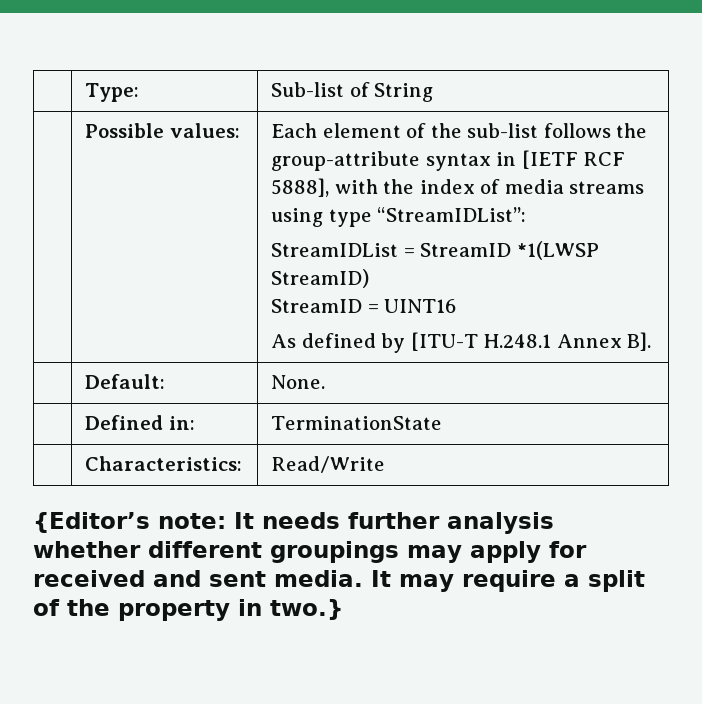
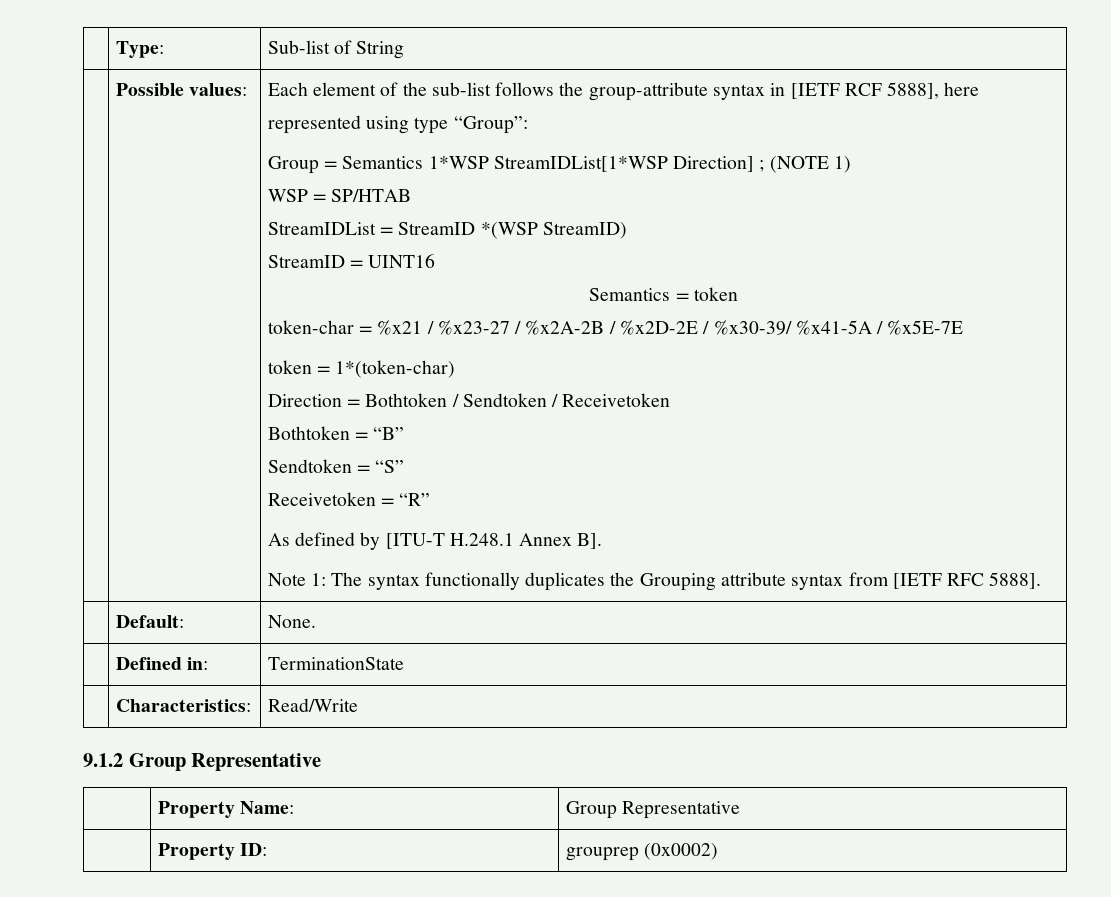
- Each element of the sub-list follows the group-attribute syntax in [IETF RCF 5888], with the index of media streams using type “StreamIDList”:
+ Each element of the sub-list follows the group-attribute syntax in [IETF RCF 5888], here represented using type “Group”:
+ Group = Semantics 1*WSP StreamIDList[1*WSP Direction] ; (NOTE 1)
+ WSP = SP/HTAB
- StreamIDList = StreamID *1(LWSP StreamID)
+ StreamIDList = StreamID *(WSP StreamID)
+ Semantics = token
+ token-char = %x21 / %x23-27 / %x2A-2B / %x2D-2E / %x30-39/ %x41-5A / %x5E-7E
+ token = 1*(token-char)
+ Direction = Bothtoken / Sendtoken / Receivetoken
+ Bothtoken = “B”
+ Sendtoken = “S”
+ Receivetoken = “R”
+ Note 1: The syntax functionally duplicates the Grouping attribute syntax from [IETF RFC 5888].
- {Editor’s note: It needs further analysis whether different groupings may apply for received and sent media. It may require a split of the property in two.}
+ 9.1.2 Group Representative
+ | Property Name: | Group Representative
+ | Property ID: | grouprep (0x0002)

